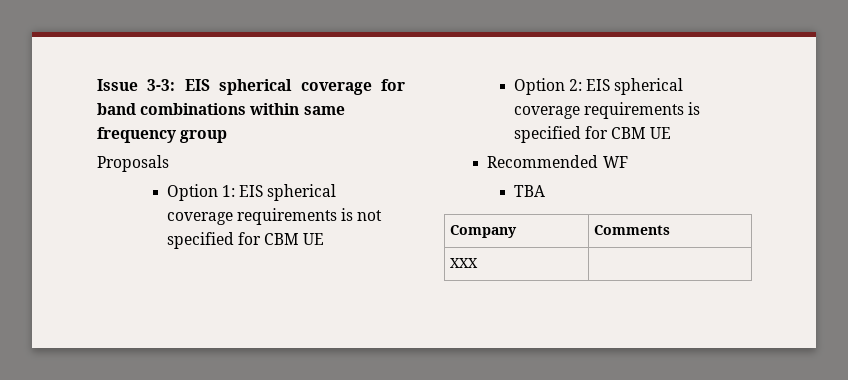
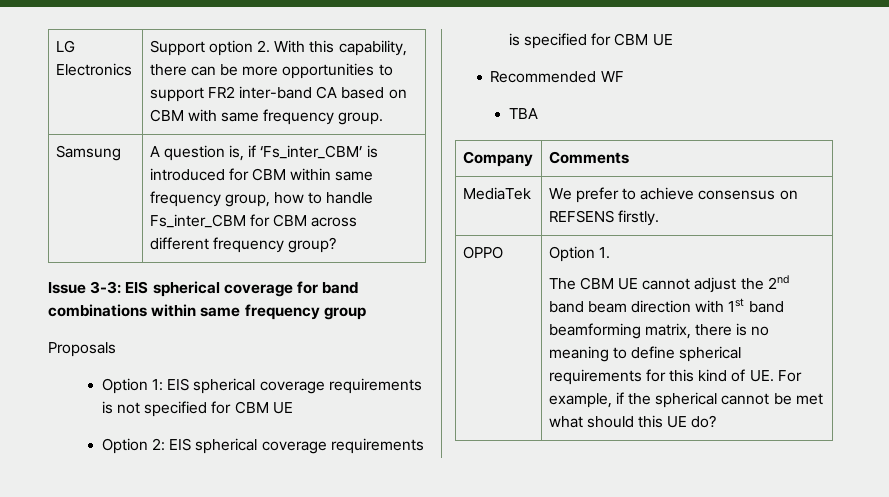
+ LG Electronics | Support option 2. With this capability, there can be more opportunities to support FR2 inter-band CA based on CBM with same frequency group.
+ Samsung | A question is, if ‘Fs_inter_CBM’ is introduced for CBM within same frequency group, how to handle Fs_inter_CBM for CBM across different frequency group?
- XXX |
+ MediaTek | We prefer to achieve consensus on REFSENS firstly.
+ OPPO | Option 1.
+ The CBM UE cannot adjust the 2nd band beam direction with 1st band beamforming matrix, there is no meaning to define spherical requirements for this kind of UE. For example, if the spherical cannot be met what should this UE do?

